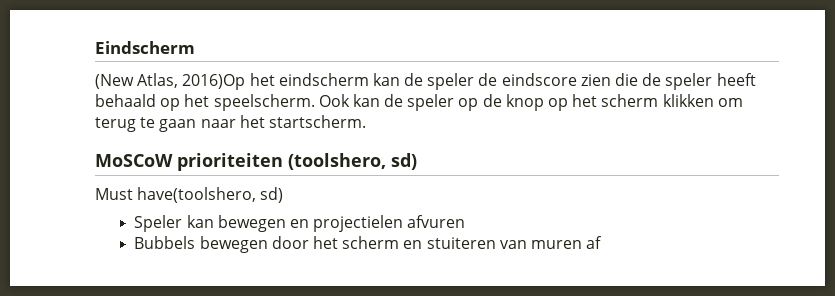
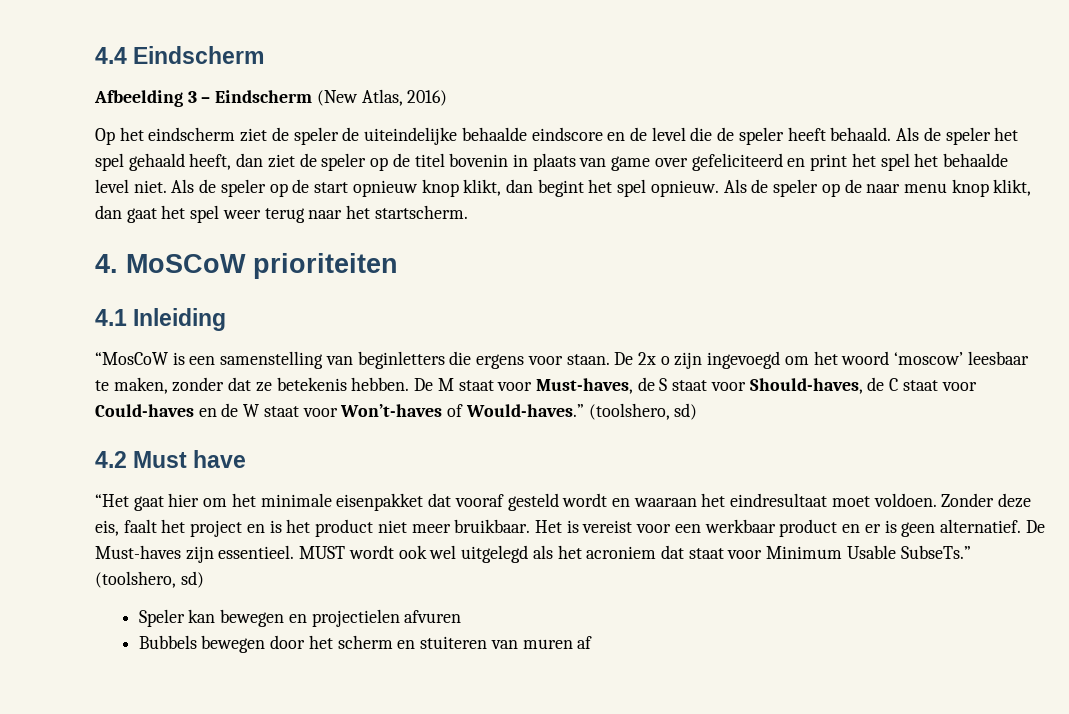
- Eindscherm
+ 4.4 Eindscherm
- (New Atlas, 2016)Op het eindscherm kan de speler de eindscore zien die de speler heeft behaald op het speelscherm. Ook kan de speler op de knop op het scherm klikken om terug te gaan naar het startscherm.
+ Afbeelding 3 – Eindscherm (New Atlas, 2016)
+ Op het eindscherm ziet de speler de uiteindelijke behaalde eindscore en de level die de speler heeft behaald. Als de speler het spel gehaald heeft, dan ziet de speler op de titel bovenin in plaats van game over gefeliciteerd en print het spel het behaalde level niet. Als de speler op de start opnieuw knop klikt, dan begint het spel opnieuw. Als de speler op de naar menu knop klikt, dan gaat het spel weer terug naar het startscherm.
- MoSCoW prioriteiten (toolshero, sd)
- Must have(toolshero, sd)
+ 4. MoSCoW prioriteiten
+ 4.1 Inleiding
+ “MosCoW is een samenstelling van beginletters die ergens voor staan. De 2x o zijn ingevoegd om het woord ‘moscow’ leesbaar te maken, zonder dat ze betekenis hebben. De M staat voor Must-haves, de S staat voor Should-haves, de C staat voor Could-haves en de W staat voor Won’t-haves of Would-haves.” (toolshero, sd)
+ 4.2 Must have
+ “Het gaat hier om het minimale eisenpakket dat vooraf gesteld wordt en waaraan het eindresultaat moet voldoen. Zonder deze eis, faalt het project en is het product niet meer bruikbaar. Het is vereist voor een werkbaar product en er is geen alternatief. De Must-haves zijn essentieel. MUST wordt ook wel uitgelegd als het acroniem dat staat voor Minimum Usable SubseTs.” (toolshero, sd)

